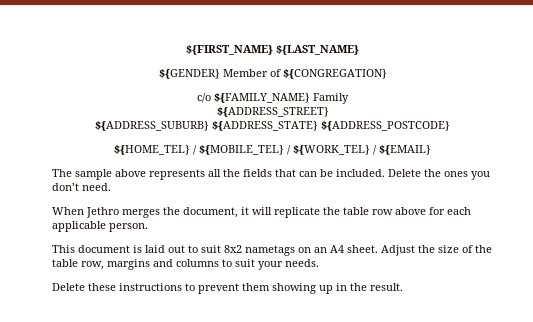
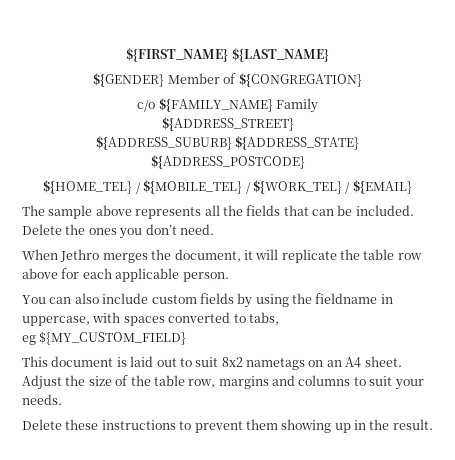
+ You can also include custom fields by using the fieldname in uppercase, with spaces converted to tabs,
+ eg ${MY_CUSTOM_FIELD}

